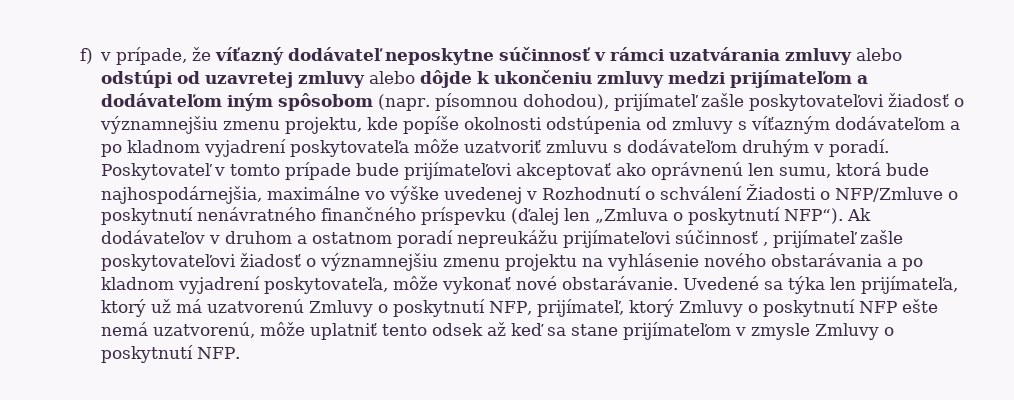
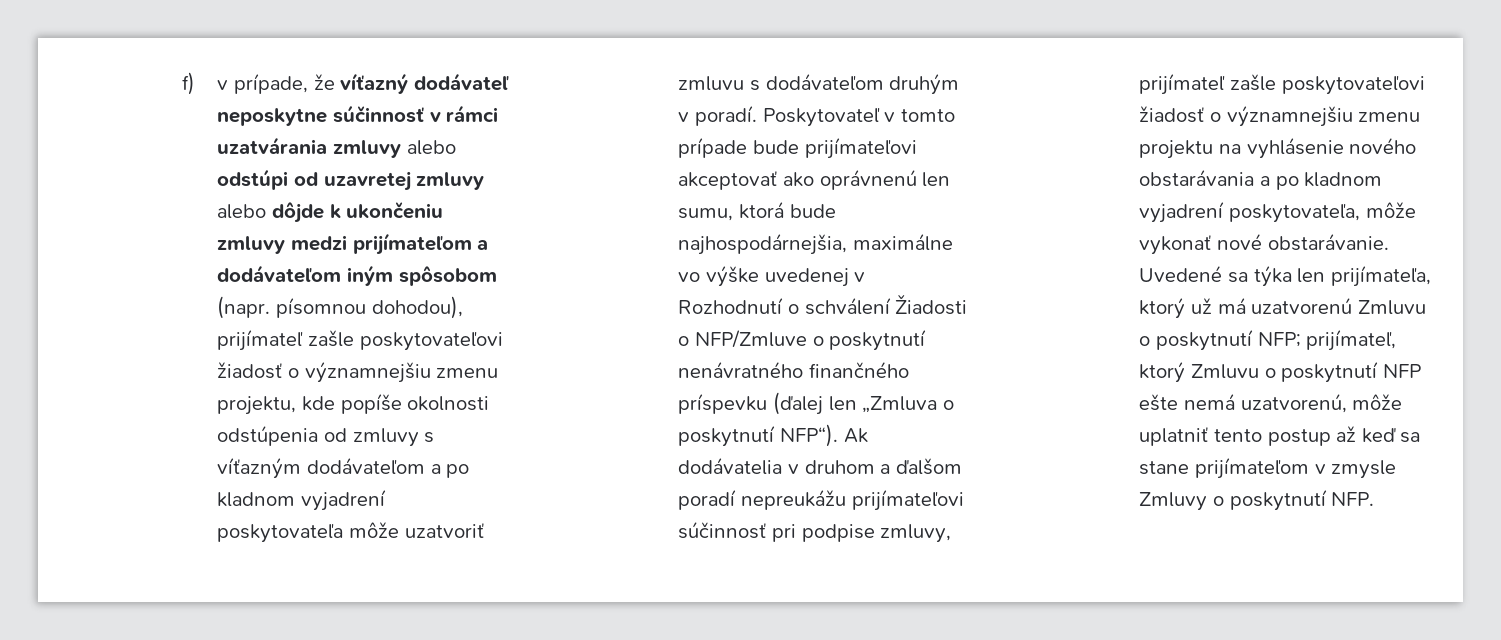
- Ak dodávateľov v druhom a ostatnom poradí nepreukážu prijímateľovi súčinnosť , prijímateľ zašle poskytovateľovi žiadosť o významnejšiu zmenu projektu na vyhlásenie nového obstarávania a po kladnom vyjadrení poskytovateľa, môže vykonať nové obstarávanie.
+ Ak dodávatelia v druhom a ďalšom poradí nepreukážu prijímateľovi súčinnosť pri podpise zmluvy, prijímateľ zašle poskytovateľovi žiadosť o významnejšiu zmenu projektu na vyhlásenie nového obstarávania a po kladnom vyjadrení poskytovateľa, môže vykonať nové obstarávanie.
- Uvedené sa týka len prijímateľa, ktorý už má uzatvorenú Zmluvy o poskytnutí NFP, prijímateľ, ktorý Zmluvy o poskytnutí NFP ešte nemá uzatvorenú, môže uplatniť tento odsek až keď sa stane prijímateľom v zmysle Zmluvy o poskytnutí NFP.
+ Uvedené sa týka len prijímateľa, ktorý už má uzatvorenú Zmluvu o poskytnutí NFP; prijímateľ, ktorý Zmluvu o poskytnutí NFP ešte nemá uzatvorenú, môže uplatniť tento postup až keď sa stane prijímateľom v zmysle Zmluvy o poskytnutí NFP.

